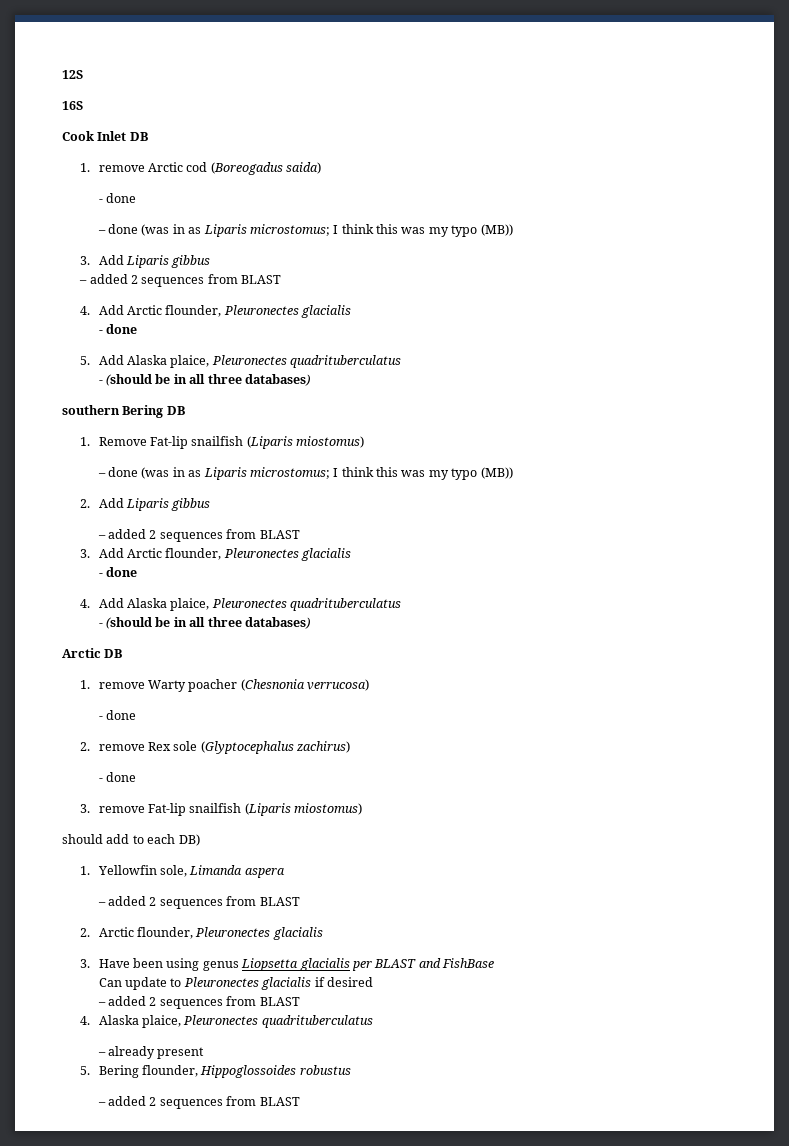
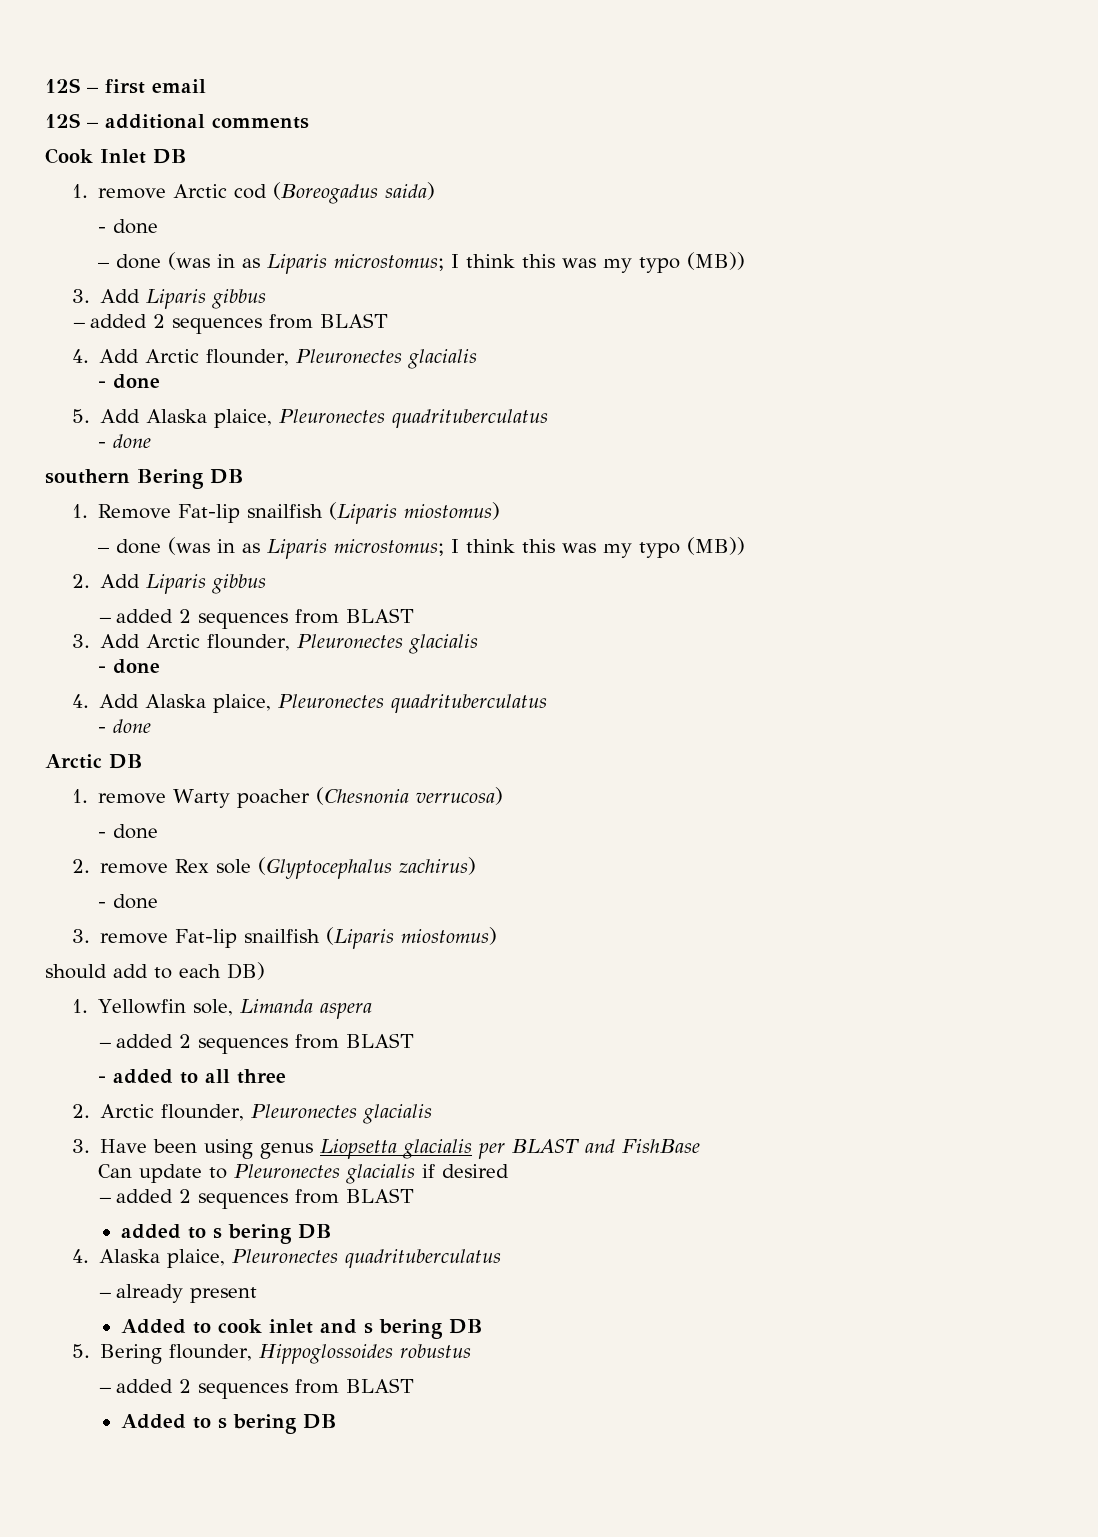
- 12S
- 16S
+ 12S – first email
+ 12S – additional comments
  5. Add Alaska plaice, Pleuronectes quadrituberculatus
- - (should be in all three databases)
+ - done
  4. Add Alaska plaice, Pleuronectes quadrituberculatus
- - (should be in all three databases)
+ - done
+ - added to all three
+ added to s bering DB
+ Added to cook inlet and s bering DB
+ Added to s bering DB

